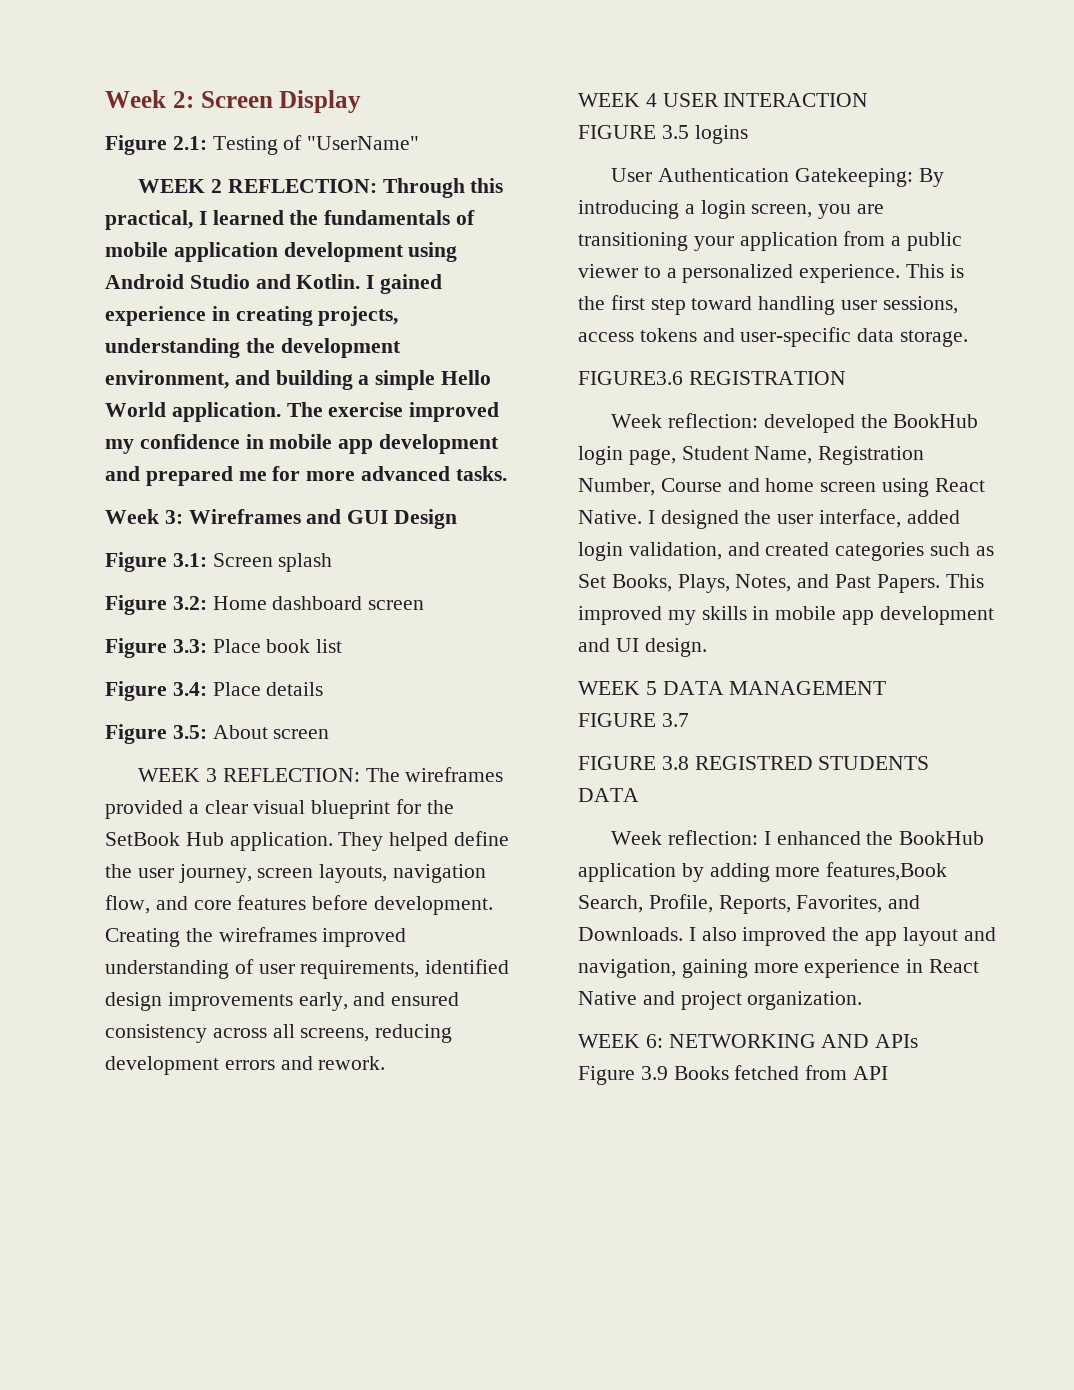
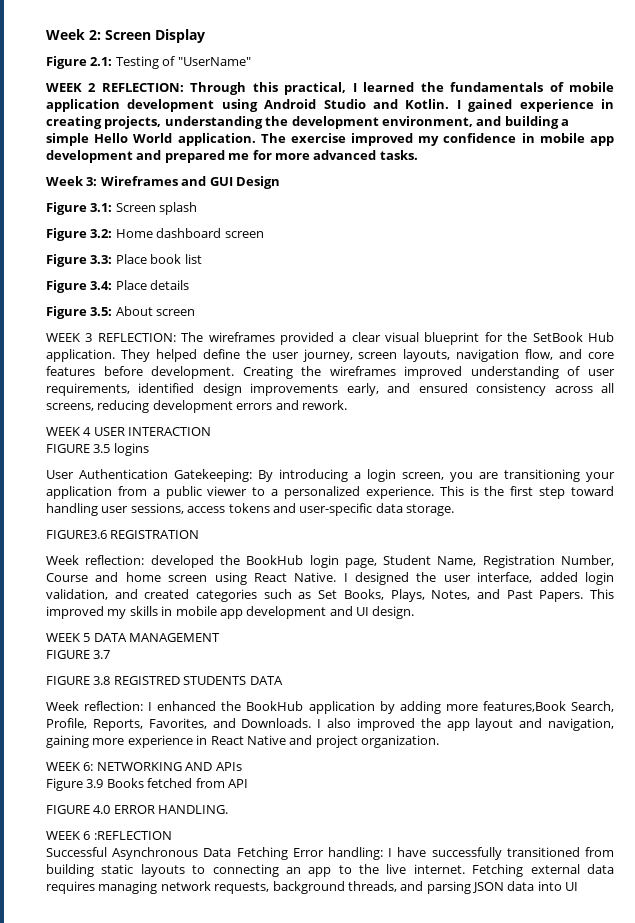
+ FIGURE 4.0 ERROR HANDLING.
+ WEEK 6 :REFLECTION
+ Successful Asynchronous Data Fetching Error handling: I have successfully transitioned from building static layouts to connecting an app to the live internet. Fetching external data requires managing network requests, background threads, and parsing JSON data into UI

